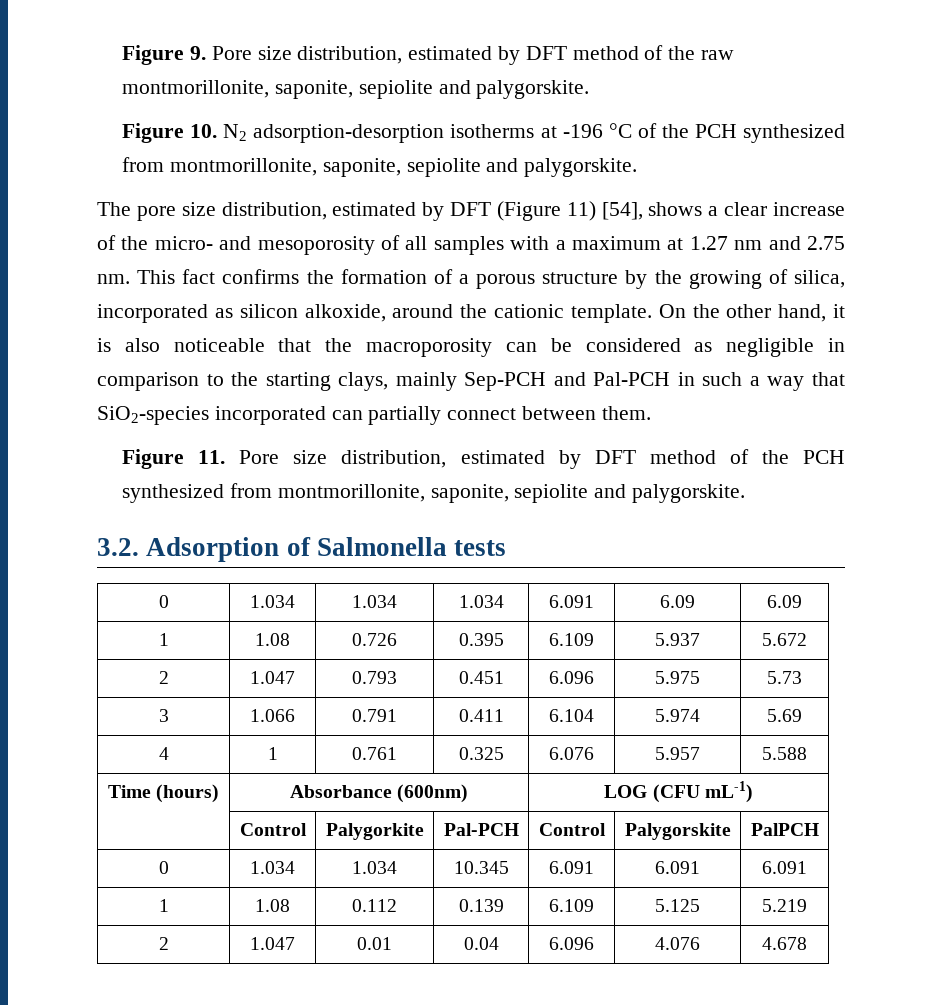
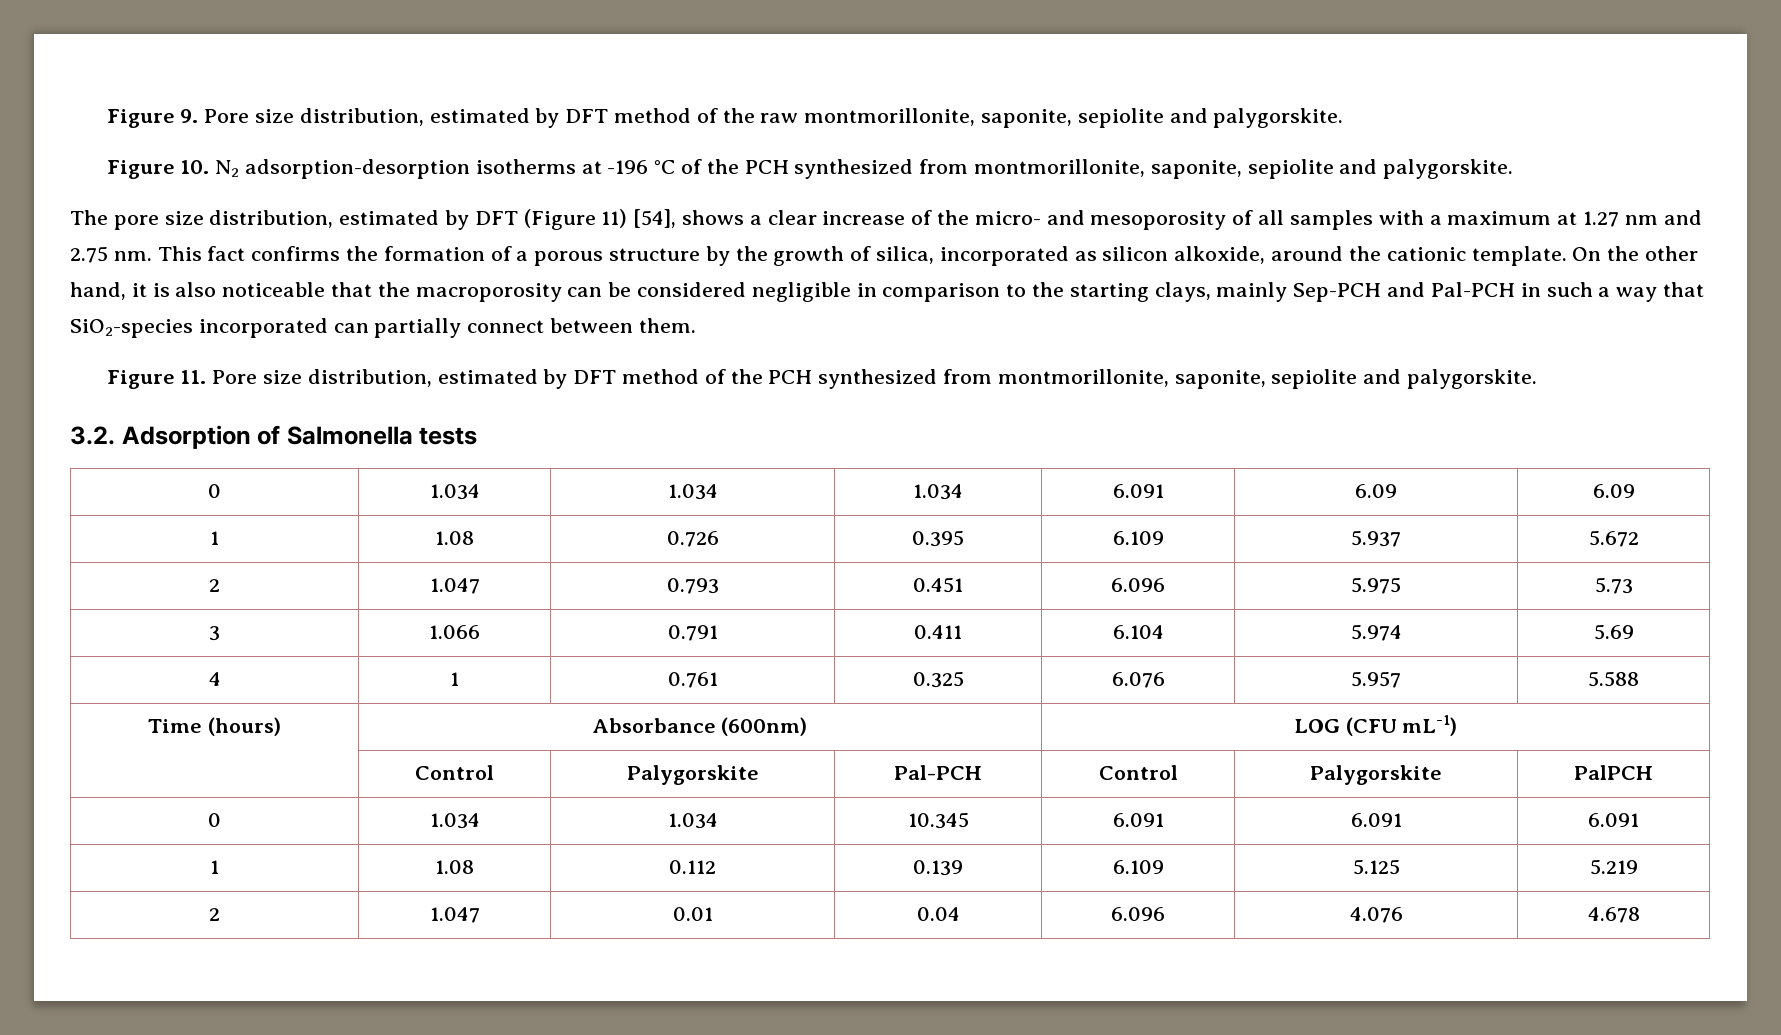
- This fact confirms the formation of a porous structure by the growing of silica, incorporated as silicon alkoxide, around the cationic template.
+ This fact confirms the formation of a porous structure by the growth of silica, incorporated as silicon alkoxide, around the cationic template.
- On the other hand, it is also noticeable that the macroporosity can be considered as negligible in comparison to the starting clays, mainly Sep-PCH and Pal-PCH in such a way that SiO2-species incorporated can partially connect between them.
+ On the other hand, it is also noticeable that the macroporosity can be considered negligible in comparison to the starting clays, mainly Sep-PCH and Pal-PCH in such a way that SiO2-species incorporated can partially connect between them.
- | Control | Palygorkite | Pal-PCH | Control | Palygorskite | PalPCH
+ | Control | Palygorskite | Pal-PCH | Control | Palygorskite | PalPCH

